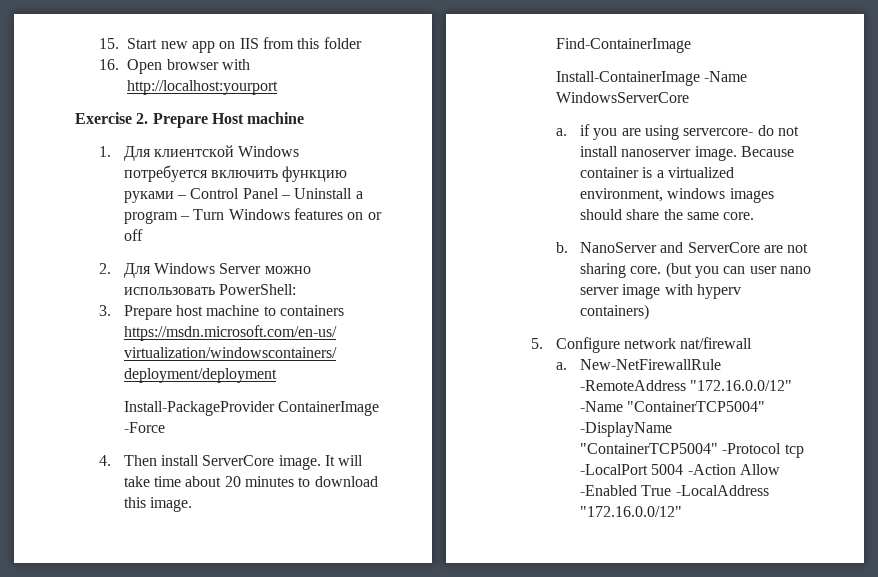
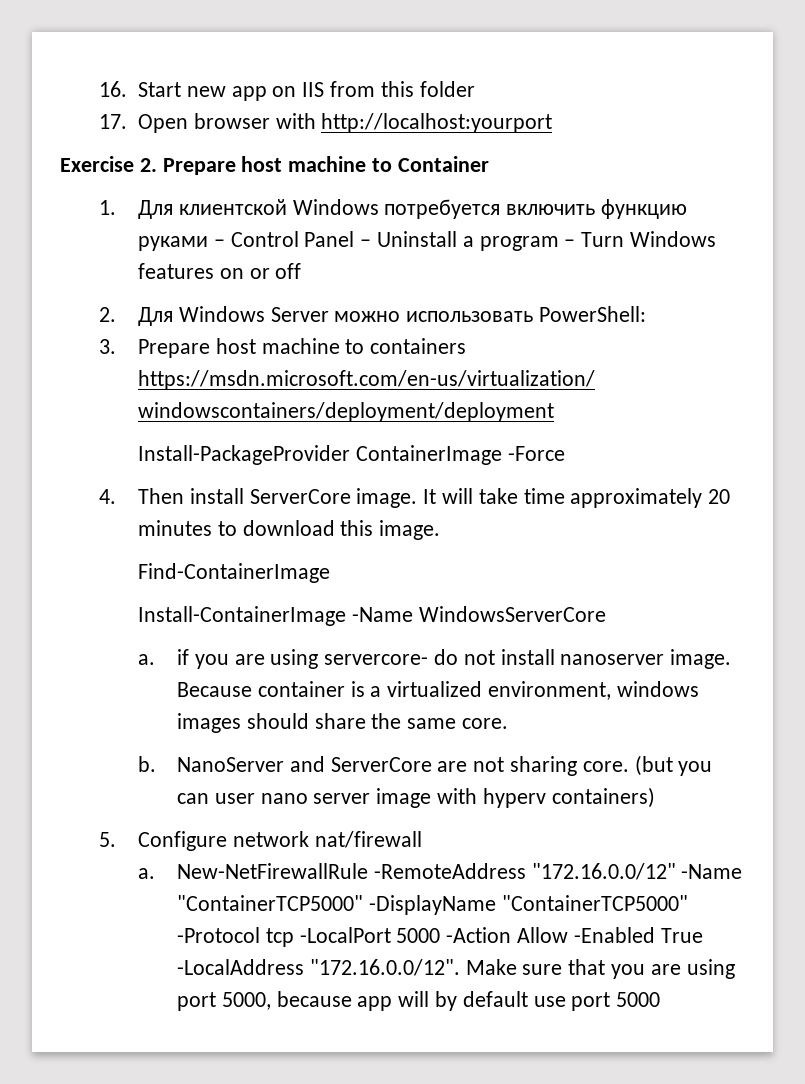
- 15. Start new app on IIS from this folder
+ 16. Start new app on IIS from this folder
- 16. Open browser with http://localhost:yourport
+ 17. Open browser with http://localhost:yourport
- Exercise 2. Prepare Host machine
+ Exercise 2. Prepare host machine to Container
- It will take time about 20 minutes to download this image.
+ It will take time approximately 20 minutes to download this image.
- New-NetFirewallRule -RemoteAddress "172.16.0.0/12" -Name "ContainerTCP5004" -DisplayName "ContainerTCP5004" -Protocol tcp -LocalPort 5004 -Action Allow -Enabled True -LocalAddress "172.16.0.0/12"
+ New-NetFirewallRule -RemoteAddress "172.16.0.0/12" -Name "ContainerTCP5000" -DisplayName "ContainerTCP5000" -Protocol tcp -LocalPort 5000 -Action Allow -Enabled True -LocalAddress "172.16.0.0/12". Make sure that you are using port 5000, because app will by default use port 5000

